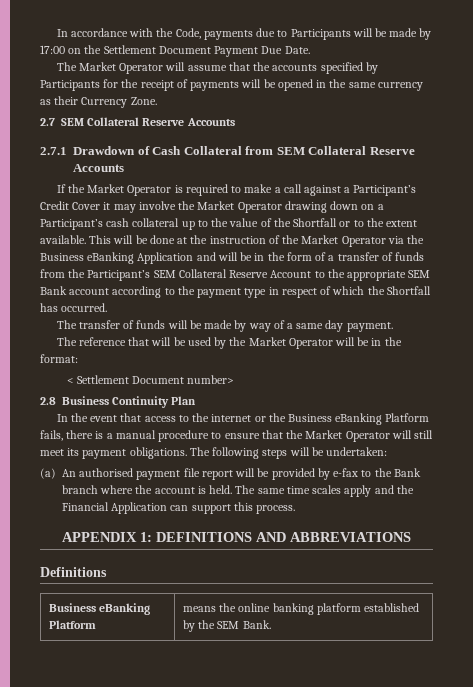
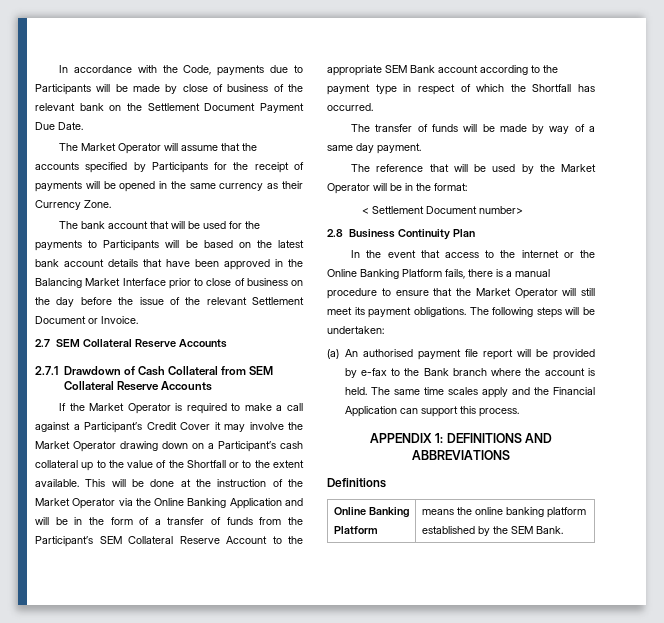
- In accordance with the Code, payments due to Participants will be made by 17:00 on the Settlement Document Payment Due Date.
+ In accordance with the Code, payments due to Participants will be made by close of business of the relevant bank on the Settlement Document Payment Due Date.
+ The bank account that will be used for the payments to Participants will be based on the latest bank account details that have been approved in the Balancing Market Interface prior to close of business on the day before the issue of the relevant Settlement Document or Invoice.
- This will be done at the instruction of the Market Operator via the Business eBanking Application and will be in the form of a transfer of funds from the Participant’s SEM Collateral Reserve Account to the appropriate SEM Bank account according to the payment type in respect of which the Shortfall has occurred.
+ This will be done at the instruction of the Market Operator via the Online Banking Application and will be in the form of a transfer of funds from the Participant’s SEM Collateral Reserve Account to the appropriate SEM Bank account according to the payment type in respect of which the Shortfall has occurred.
- In the event that access to the internet or the Business eBanking Platform fails, there is a manual procedure to ensure that the Market Operator will still meet its payment obligations.
+ In the event that access to the internet or the Online Banking Platform fails, there is a manual procedure to ensure that the Market Operator will still meet its payment obligations.
- Business eBanking Platform | means the online banking platform established by the SEM Bank.
+ Online Banking Platform | means the online banking platform established by the SEM Bank.

